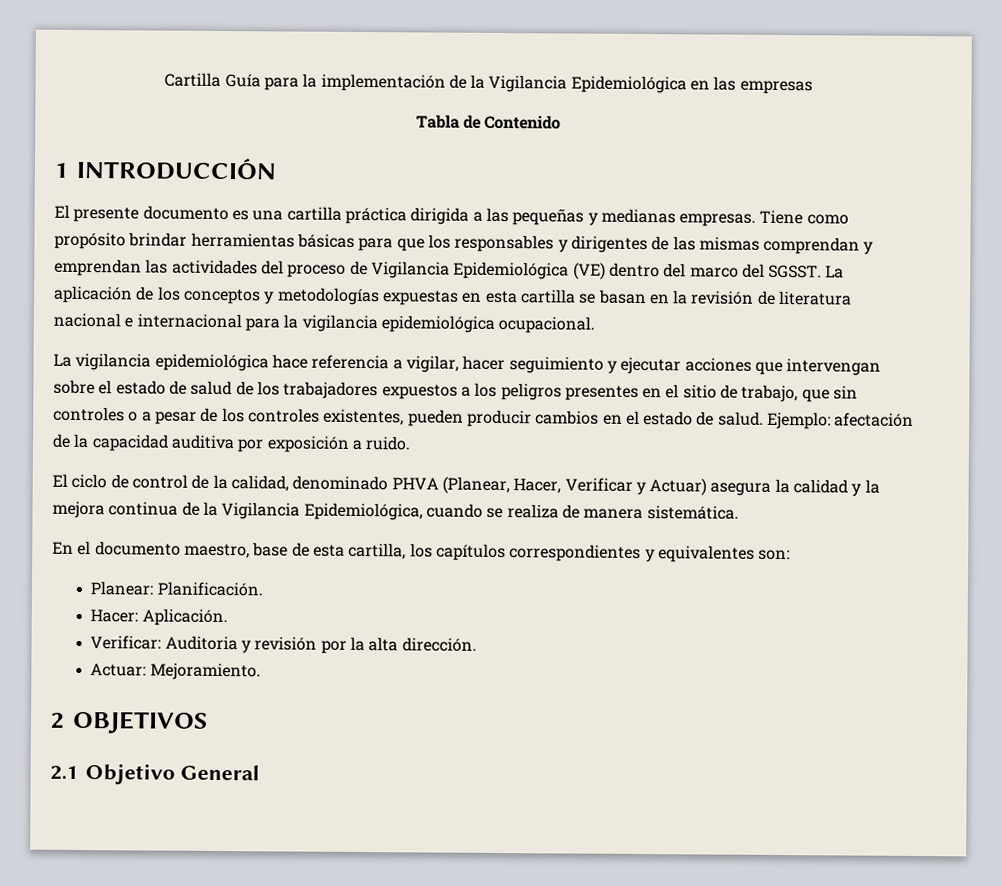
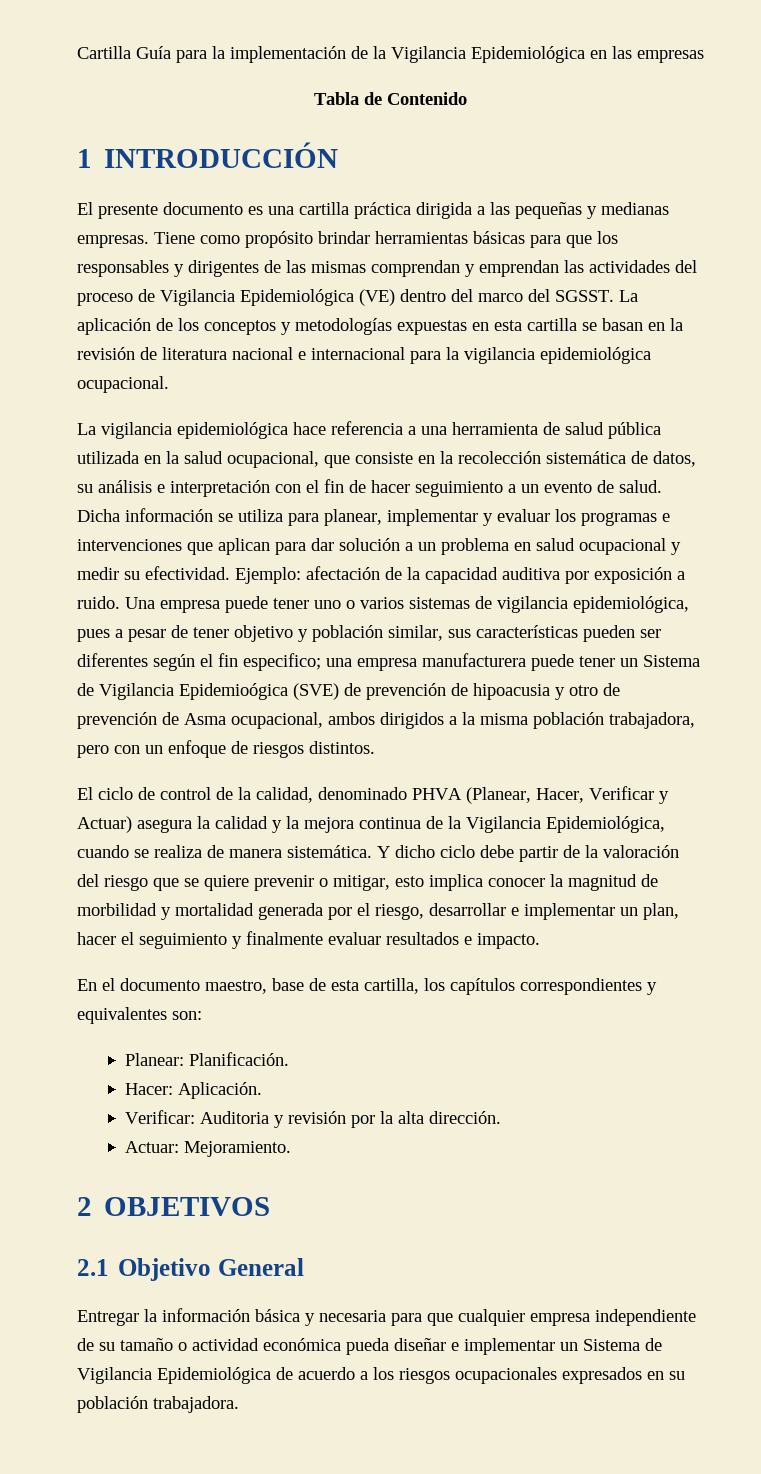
- La vigilancia epidemiológica hace referencia a vigilar, hacer seguimiento y ejecutar acciones que intervengan sobre el estado de salud de los trabajadores expuestos a los peligros presentes en el sitio de trabajo, que sin controles o a pesar de los controles existentes, pueden producir cambios en el estado de salud.
+ La vigilancia epidemiológica hace referencia a una herramienta de salud pública utilizada en la salud ocupacional, que consiste en la recolección sistemática de datos, su análisis e interpretación con el fin de hacer seguimiento a un evento de salud. Dicha información se utiliza para planear, implementar y evaluar los programas e intervenciones que aplican para dar solución a un problema en salud ocupacional y medir su efectividad.
+ Una empresa puede tener uno o varios sistemas de vigilancia epidemiológica, pues a pesar de tener objetivo y población similar, sus características pueden ser diferentes según el fin especifico; una empresa manufacturera puede tener un Sistema de Vigilancia Epidemioógica (SVE) de prevención de hipoacusia y otro de prevención de Asma ocupacional, ambos dirigidos a la misma población trabajadora, pero con un enfoque de riesgos distintos.
+ Y dicho ciclo debe partir de la valoración del riesgo que se quiere prevenir o mitigar, esto implica conocer la magnitud de morbilidad y mortalidad generada por el riesgo, desarrollar e implementar un plan, hacer el seguimiento y finalmente evaluar resultados e impacto.
+ Entregar la información básica y necesaria para que cualquier empresa independiente de su tamaño o actividad económica pueda diseñar e implementar un Sistema de Vigilancia Epidemiológica de acuerdo a los riesgos ocupacionales expresados en su población trabajadora.

